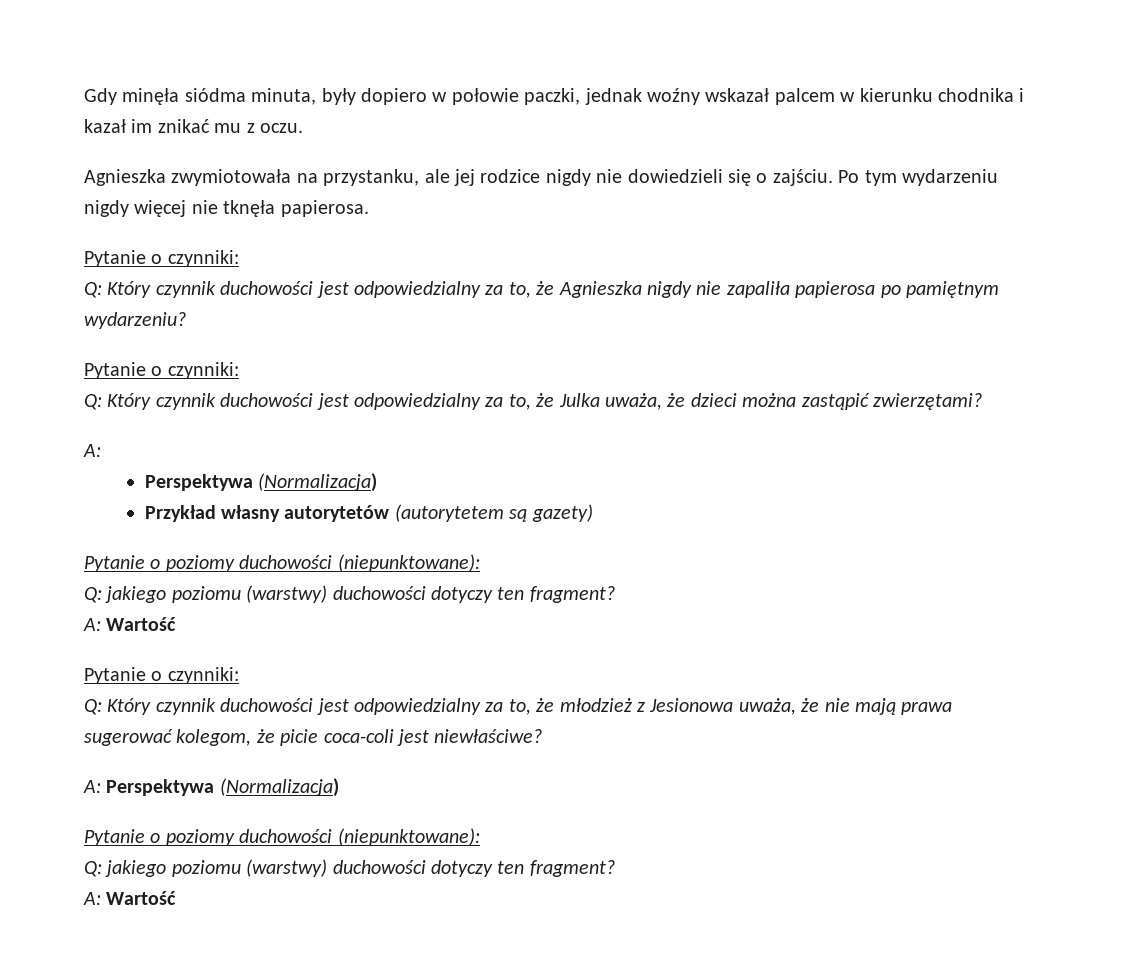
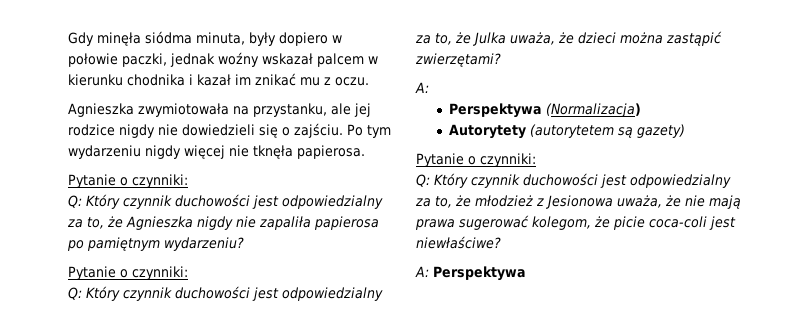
- Przykład własny autorytetów (autorytetem są gazety)
- Pytanie o poziomy duchowości (niepunktowane):
- Q: jakiego poziomu (warstwy) duchowości dotyczy ten fragment?
- A: Wartość
+ Autorytety (autorytetem są gazety)
- A: Perspektywa (Normalizacja)
- Pytanie o poziomy duchowości (niepunktowane):
- Q: jakiego poziomu (warstwy) duchowości dotyczy ten fragment?
- A: Wartość
+ A: Perspektywa

